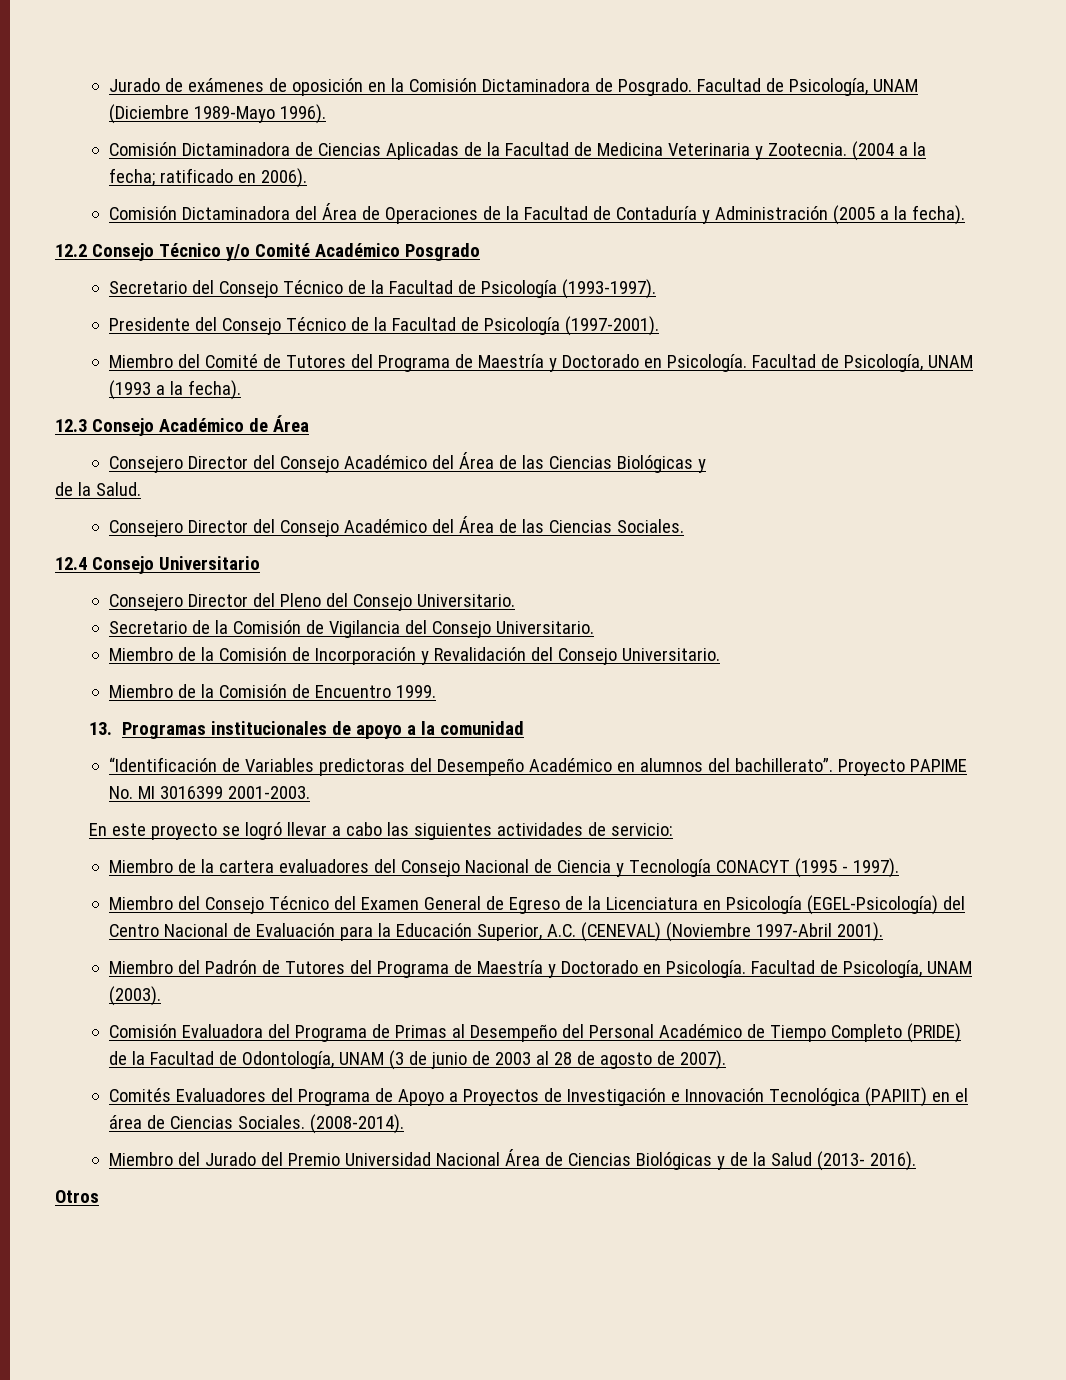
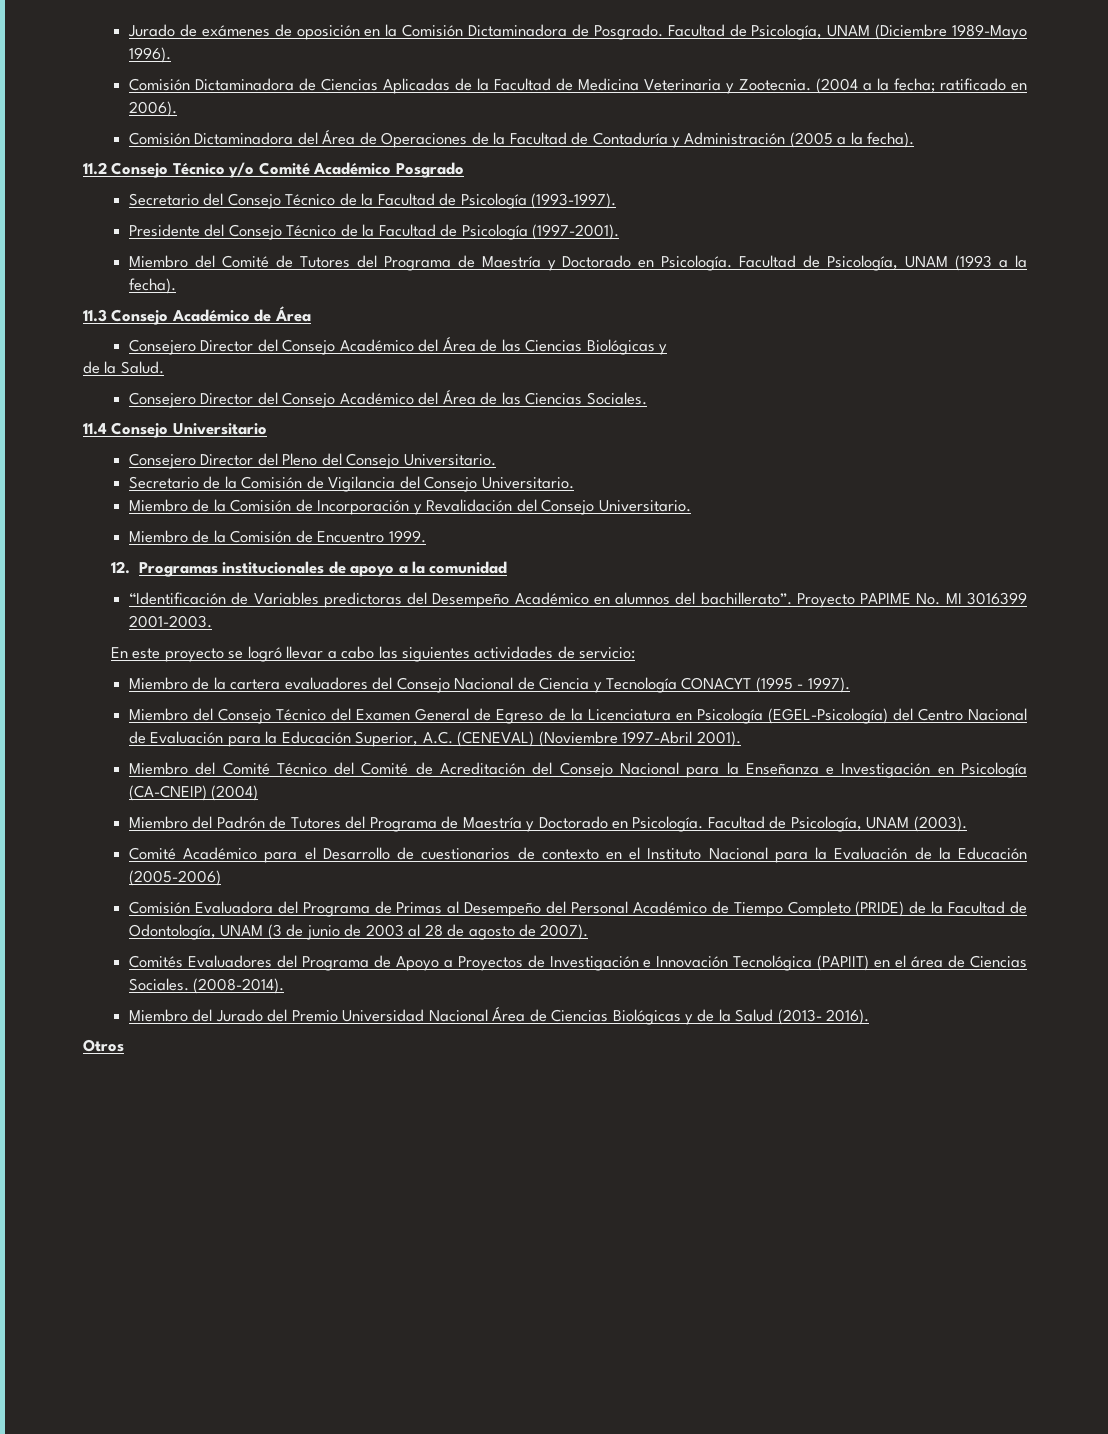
- 12.2 Consejo Técnico y/o Comité Académico Posgrado
+ 11.2 Consejo Técnico y/o Comité Académico Posgrado
- 12.3 Consejo Académico de Área
+ 11.3 Consejo Académico de Área
- 12.4 Consejo Universitario
+ 11.4 Consejo Universitario
- 13. Programas institucionales de apoyo a la comunidad
+ 12. Programas institucionales de apoyo a la comunidad
+ Miembro del Comité Técnico del Comité de Acreditación del Consejo Nacional para la Enseñanza e Investigación en Psicología (CA-CNEIP) (2004)
+ Comité Académico para el Desarrollo de cuestionarios de contexto en el Instituto Nacional para la Evaluación de la Educación (2005-2006)

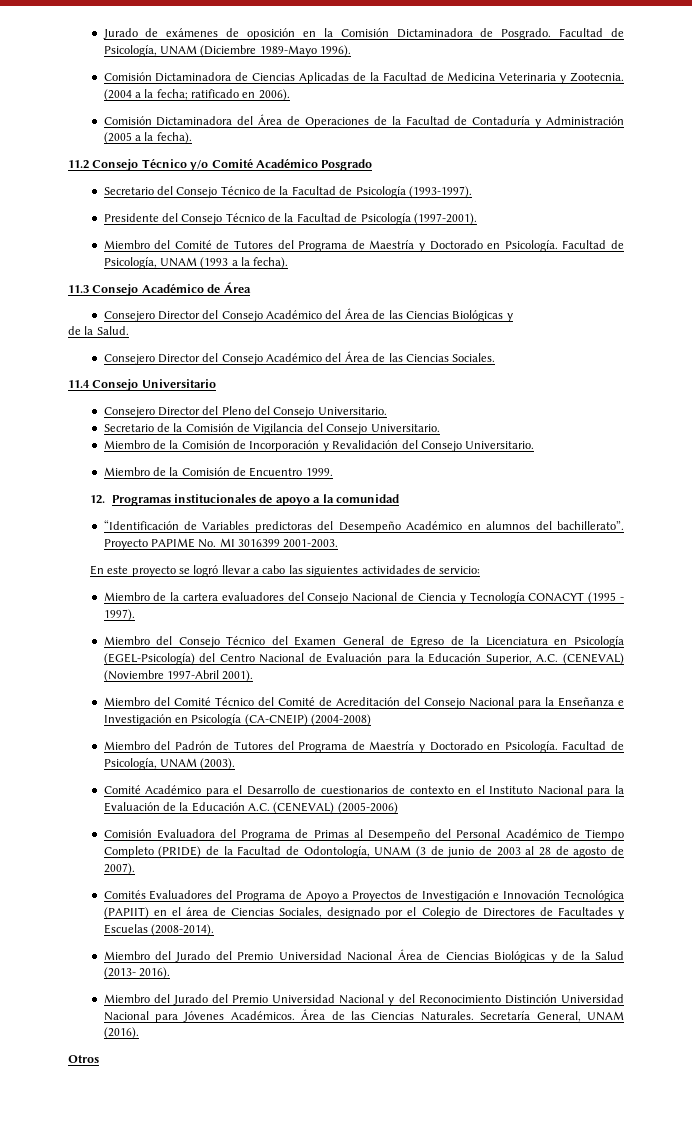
- Miembro del Comité Técnico del Comité de Acreditación del Consejo Nacional para la Enseñanza e Investigación en Psicología (CA-CNEIP) (2004)
+ Miembro del Comité Técnico del Comité de Acreditación del Consejo Nacional para la Enseñanza e Investigación en Psicología (CA-CNEIP) (2004-2008)
- Comité Académico para el Desarrollo de cuestionarios de contexto en el Instituto Nacional para la Evaluación de la Educación (2005-2006)
+ Comité Académico para el Desarrollo de cuestionarios de contexto en el Instituto Nacional para la Evaluación de la Educación A.C. (CENEVAL) (2005-2006)
- Comités Evaluadores del Programa de Apoyo a Proyectos de Investigación e Innovación Tecnológica (PAPIIT) en el área de Ciencias Sociales. (2008-2014).
+ Comités Evaluadores del Programa de Apoyo a Proyectos de Investigación e Innovación Tecnológica (PAPIIT) en el área de Ciencias Sociales, designado por el Colegio de Directores de Facultades y Escuelas (2008-2014).
+ Miembro del Jurado del Premio Universidad Nacional y del Reconocimiento Distinción Universidad Nacional para Jóvenes Académicos. Área de las Ciencias Naturales. Secretaría General, UNAM (2016).

